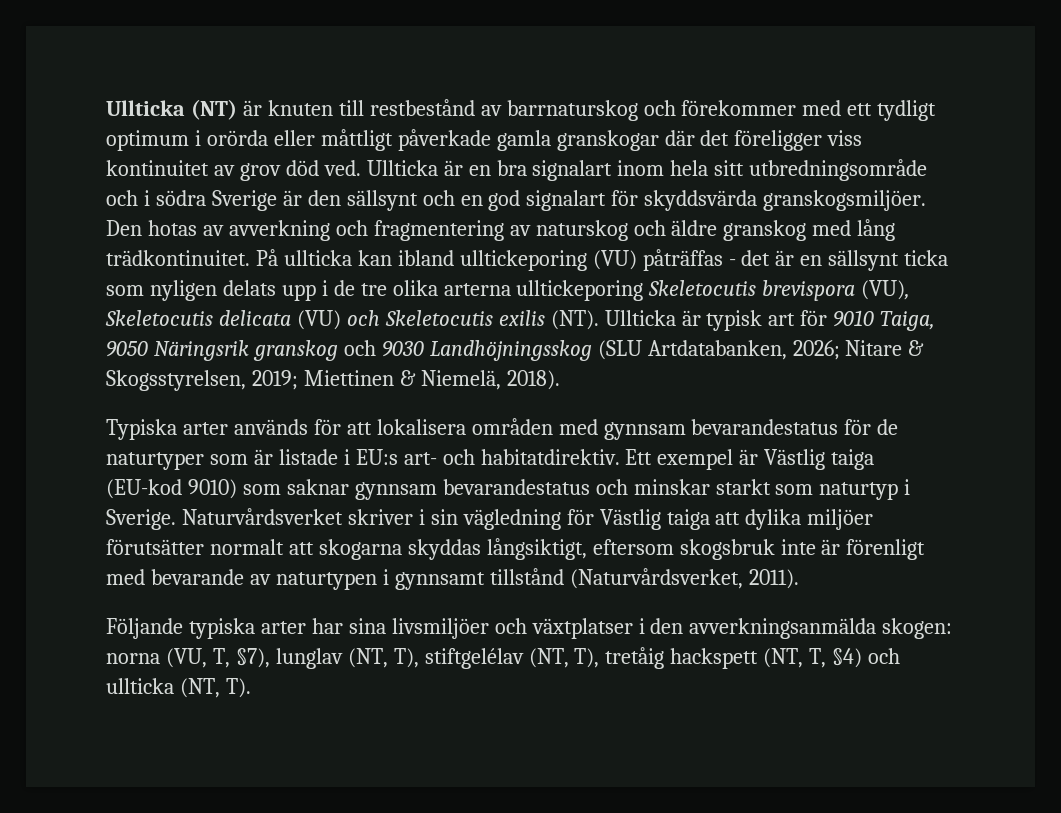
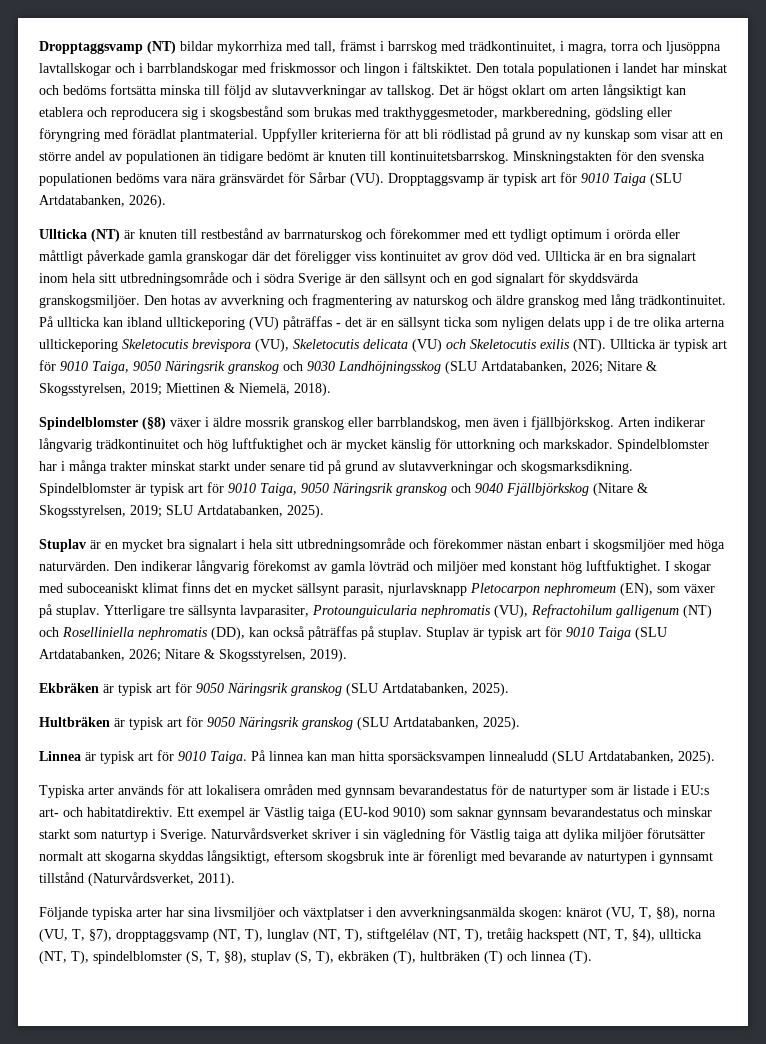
+ Dropptaggsvamp (NT) bildar mykorrhiza med tall, främst i barrskog med trädkontinuitet, i magra, torra och ljusöppna lavtallskogar och i barrblandskogar med friskmossor och lingon i fältskiktet. Den totala populationen i landet har minskat och bedöms fortsätta minska till följd av slutavverkningar av tallskog. Det är högst oklart om arten långsiktigt kan etablera och reproducera sig i skogsbestånd som brukas med trakthyggesmetoder, markberedning, gödsling eller föryngring med förädlat plantmaterial. Uppfyller kriterierna för att bli rödlistad på grund av ny kunskap som visar att en större andel av populationen än tidigare bedömt är knuten till kontinuitetsbarrskog. Minskningstakten för den svenska populationen bedöms vara nära gränsvärdet för Sårbar (VU). Dropptaggsvamp är typisk art för 9010 Taiga (SLU Artdatabanken, 2026).
+ Spindelblomster (§8) växer i äldre mossrik granskog eller barrblandskog, men även i fjällbjörkskog. Arten indikerar långvarig trädkontinuitet och hög luftfuktighet och är mycket känslig för uttorkning och markskador. Spindelblomster har i många trakter minskat starkt under senare tid på grund av slutavverkningar och skogsmarksdikning. Spindelblomster är typisk art för 9010 Taiga, 9050 Näringsrik granskog och 9040 Fjällbjörkskog (Nitare & Skogsstyrelsen, 2019; SLU Artdatabanken, 2025).
+ Stuplav är en mycket bra signalart i hela sitt utbredningsområde och förekommer nästan enbart i skogsmiljöer med höga naturvärden. Den indikerar långvarig förekomst av gamla lövträd och miljöer med konstant hög luftfuktighet. I skogar med suboceaniskt klimat finns det en mycket sällsynt parasit, njurlavsknapp Pletocarpon nephromeum (EN), som växer på stuplav. Ytterligare tre sällsynta lavparasiter, Protounguicularia nephromatis (VU), Refractohilum galligenum (NT) och Roselliniella nephromatis (DD), kan också påträffas på stuplav. Stuplav är typisk art för 9010 Taiga (SLU Artdatabanken, 2026; Nitare & Skogsstyrelsen, 2019).
+ Ekbräken är typisk art för 9050 Näringsrik granskog (SLU Artdatabanken, 2025).
+ Hultbräken är typisk art för 9050 Näringsrik granskog (SLU Artdatabanken, 2025).
+ Linnea är typisk art för 9010 Taiga. På linnea kan man hitta sporsäcksvampen linnealudd (SLU Artdatabanken, 2025).
- Följande typiska arter har sina livsmiljöer och växtplatser i den avverkningsanmälda skogen: norna (VU, T, §7), lunglav (NT, T), stiftgelélav (NT, T), tretåig hackspett (NT, T, §4) och ullticka (NT, T).
+ Följande typiska arter har sina livsmiljöer och växtplatser i den avverkningsanmälda skogen: knärot (VU, T, §8), norna (VU, T, §7), dropptaggsvamp (NT, T), lunglav (NT, T), stiftgelélav (NT, T), tretåig hackspett (NT, T, §4), ullticka (NT, T), spindelblomster (S, T, §8), stuplav (S, T), ekbräken (T), hultbräken (T) och linnea (T).

